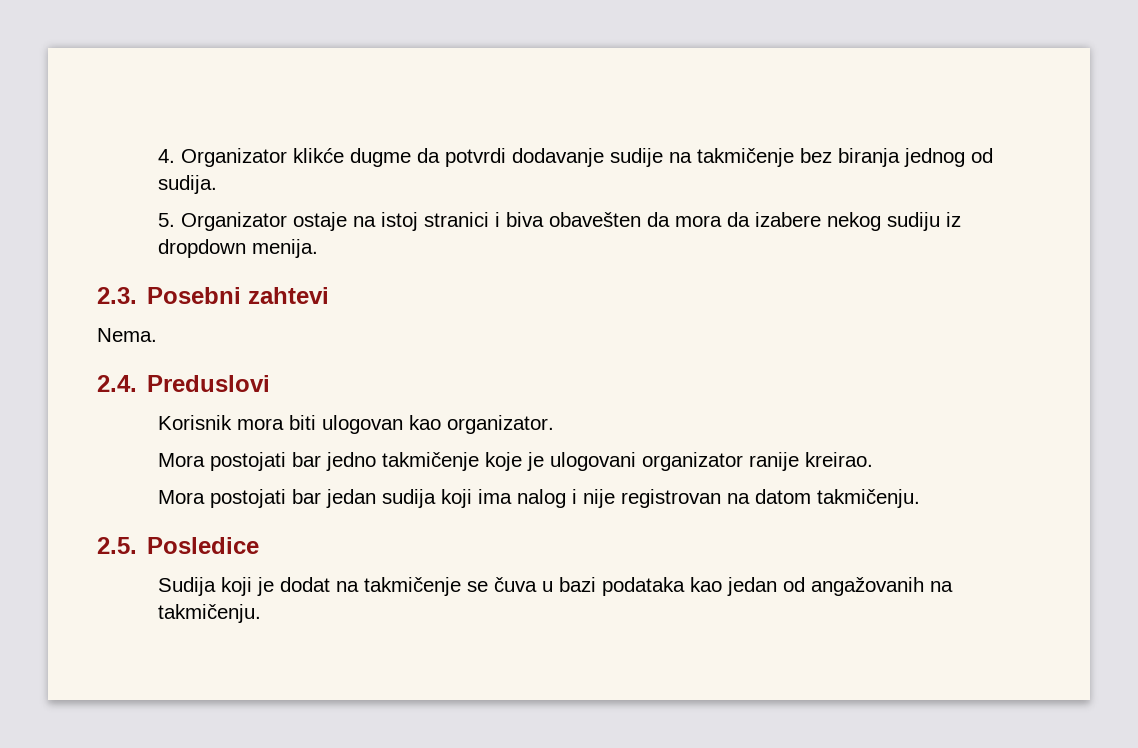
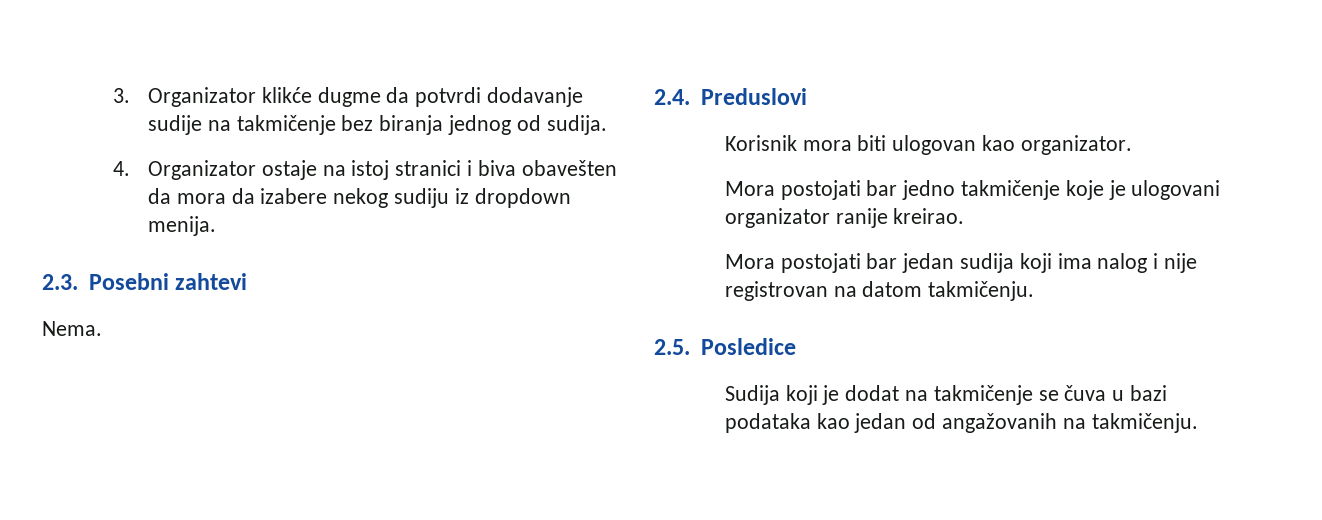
- 4. Organizator klikće dugme da potvrdi dodavanje sudije na takmičenje bez biranja jednog od sudija.
+ 3. Organizator klikće dugme da potvrdi dodavanje sudije na takmičenje bez biranja jednog od sudija.
- 5. Organizator ostaje na istoj stranici i biva obavešten da mora da izabere nekog sudiju iz dropdown menija.
+ 4. Organizator ostaje na istoj stranici i biva obavešten da mora da izabere nekog sudiju iz dropdown menija.

